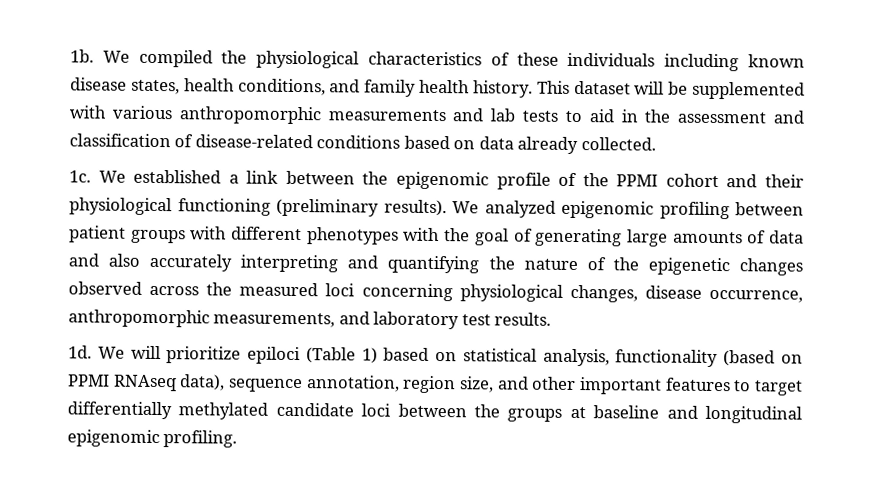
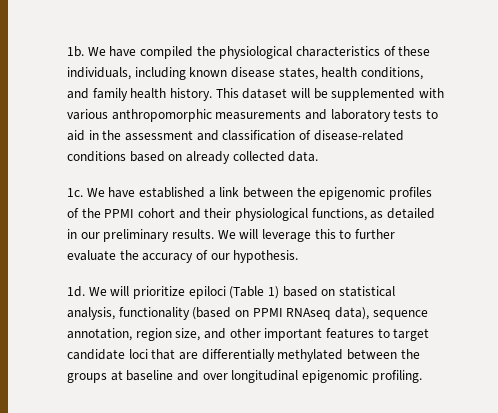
- We compiled the physiological characteristics of these individuals including known disease states, health conditions, and family health history.
+ We have compiled the physiological characteristics of these individuals, including known disease states, health conditions, and family health history.
- This dataset will be supplemented with various anthropomorphic measurements and lab tests to aid in the assessment and classification of disease-related conditions based on data already collected.
+ This dataset will be supplemented with various anthropomorphic measurements and laboratory tests to aid in the assessment and classification of disease-related conditions based on already collected data.
- We established a link between the epigenomic profile of the PPMI cohort and their physiological functioning (preliminary results). We analyzed epigenomic profiling between patient groups with different phenotypes with the goal of generating large amounts of data and also accurately interpreting and quantifying the nature of the epigenetic changes observed across the measured loci concerning physiological changes, disease occurrence, anthropomorphic measurements, and laboratory test results.
+ We have established a link between the epigenomic profiles of the PPMI cohort and their physiological functions, as detailed in our preliminary results. We will leverage this to further evaluate the accuracy of our hypothesis.
- We will prioritize epiloci (Table 1) based on statistical analysis, functionality (based on PPMI RNAseq data), sequence annotation, region size, and other important features to target differentially methylated candidate loci between the groups at baseline and longitudinal epigenomic profiling.
+ We will prioritize epiloci (Table 1) based on statistical analysis, functionality (based on PPMI RNAseq data), sequence annotation, region size, and other important features to target candidate loci that are differentially methylated between the groups at baseline and over longitudinal epigenomic profiling.

